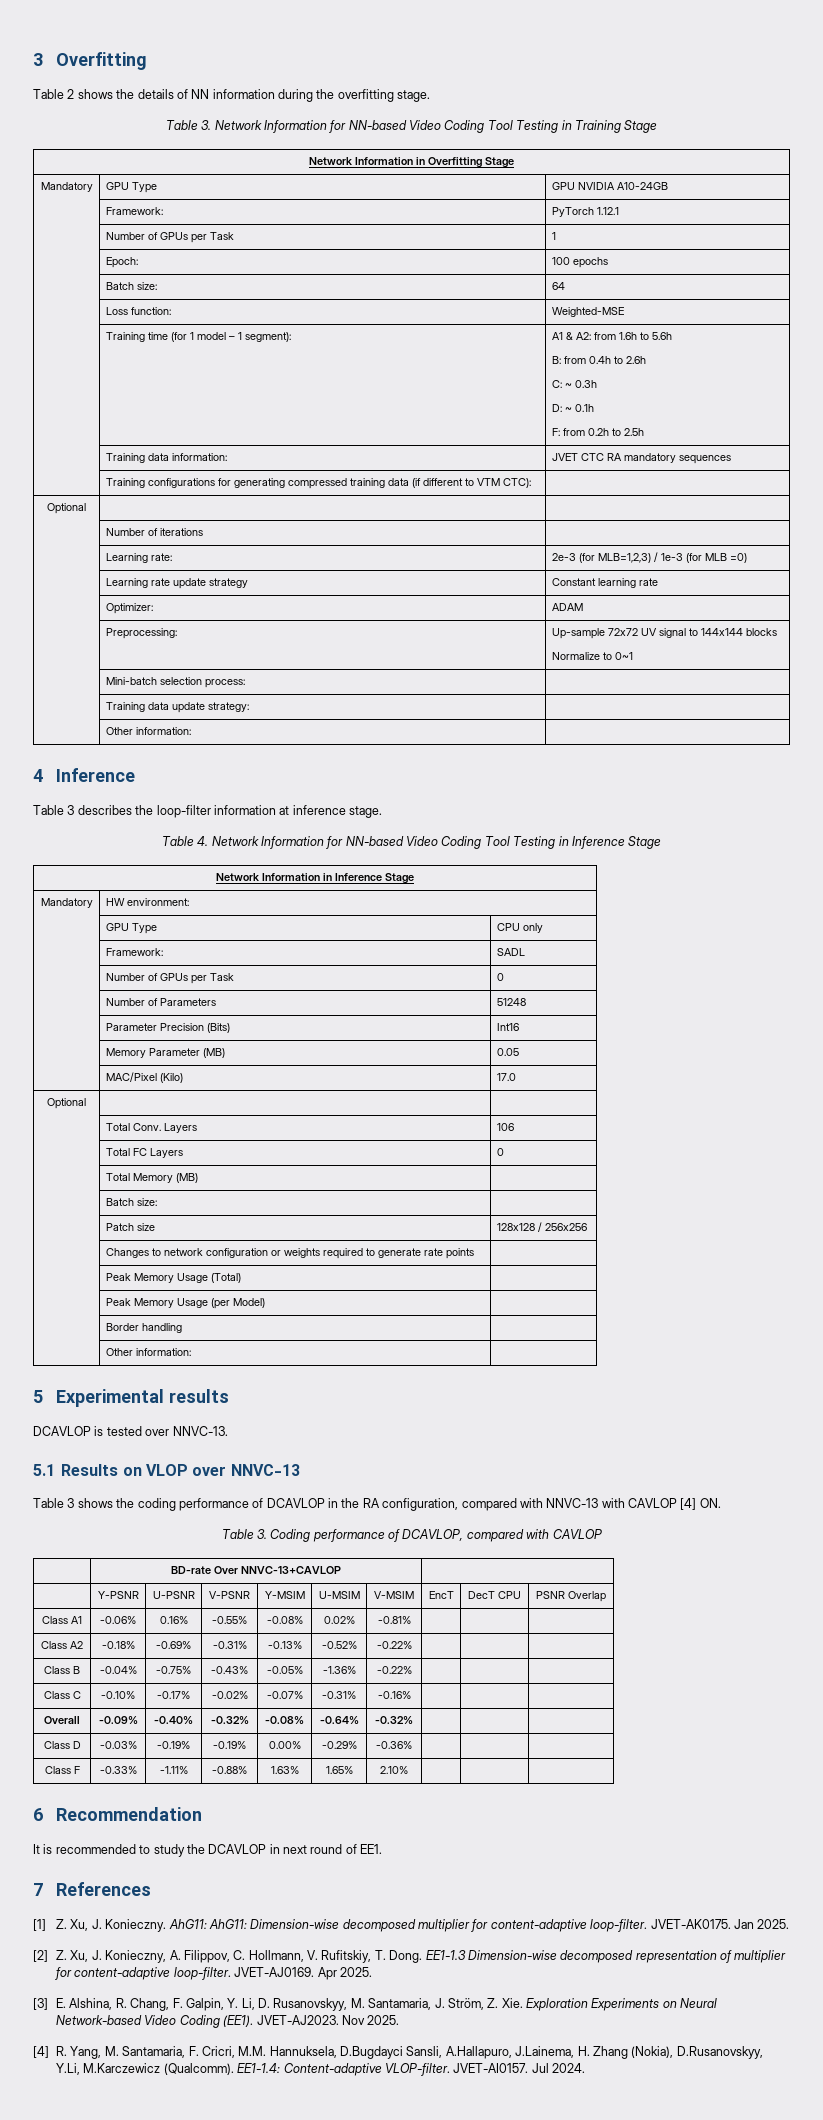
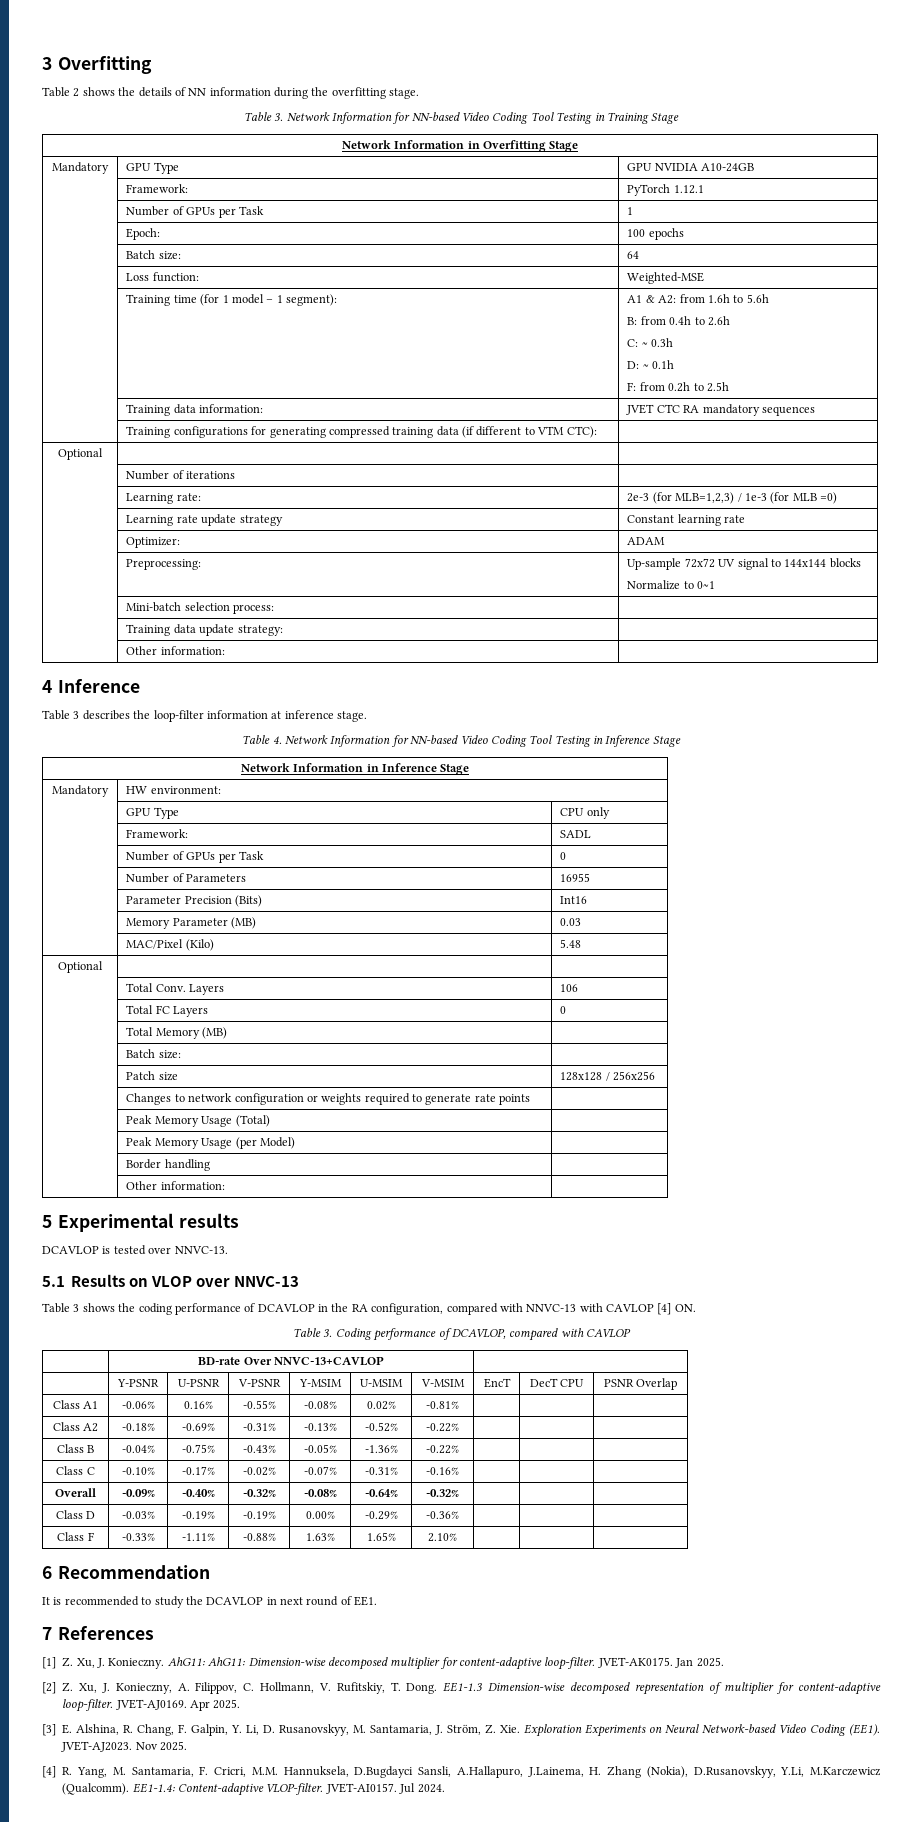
- | Number of Parameters | 51248
+ | Number of Parameters | 16955
- | Memory Parameter (MB) | 0.05
+ | Memory Parameter (MB) | 0.03
- | MAC/Pixel (Kilo) | 17.0
+ | MAC/Pixel (Kilo) | 5.48

